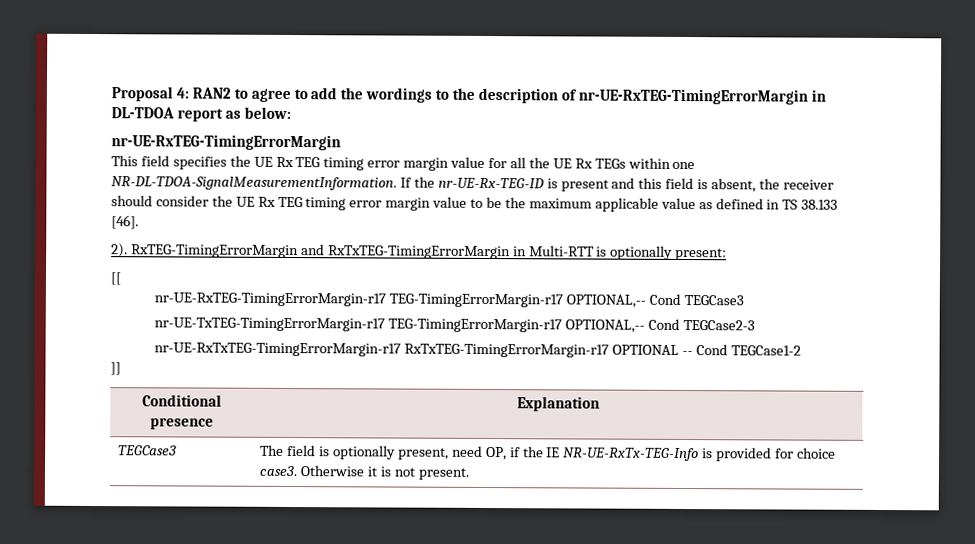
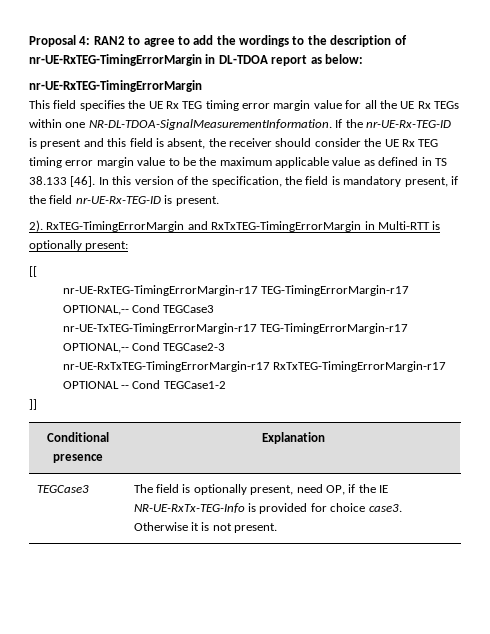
+ In this version of the specification, the field is mandatory present, if the field nr-UE-Rx-TEG-ID is present.

